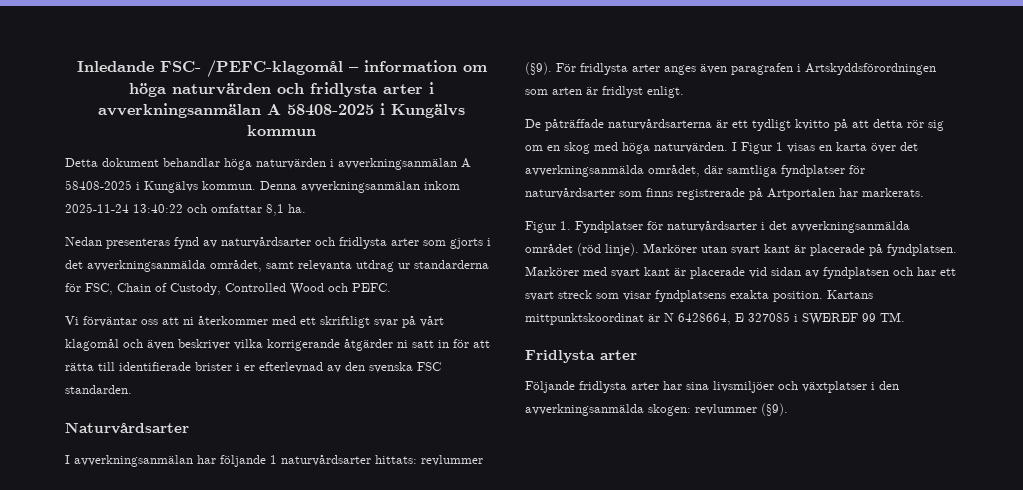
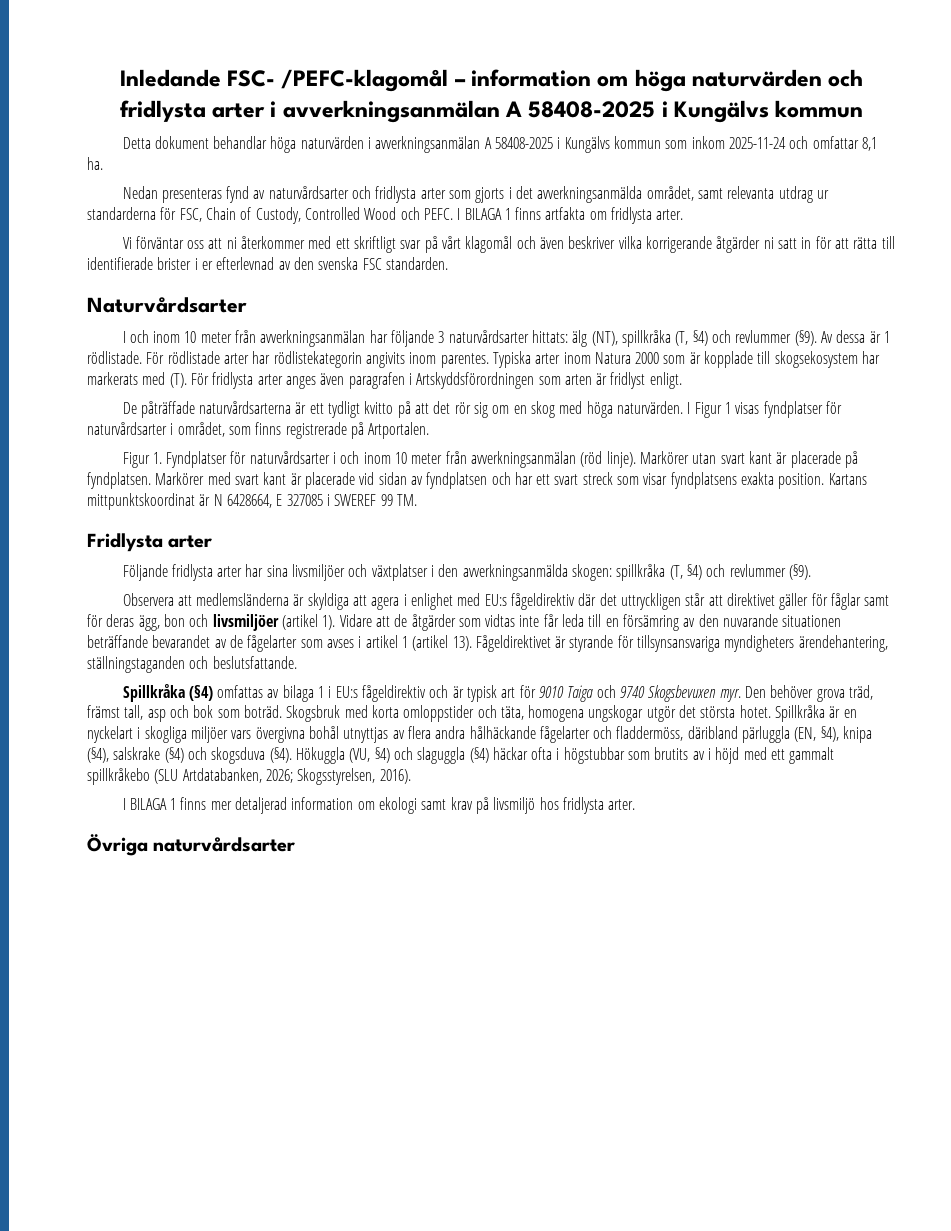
- Detta dokument behandlar höga naturvärden i avverkningsanmälan A 58408-2025 i Kungälvs kommun. Denna avverkningsanmälan inkom 2025-11-24 13:40:22 och omfattar 8,1 ha.
+ Detta dokument behandlar höga naturvärden i avverkningsanmälan A 58408-2025 i Kungälvs kommun som inkom 2025-11-24 och omfattar 8,1 ha.
+ I BILAGA 1 finns artfakta om fridlysta arter.
- I avverkningsanmälan har följande 1 naturvårdsarter hittats: revlummer (§9). För fridlysta arter anges även paragrafen i Artskyddsförordningen som arten är fridlyst enligt.
+ I och inom 10 meter från avverkningsanmälan har följande 3 naturvårdsarter hittats: älg (NT), spillkråka (T, §4) och revlummer (§9). Av dessa är 1 rödlistade. För rödlistade arter har rödlistekategorin angivits inom parentes. Typiska arter inom Natura 2000 som är kopplade till skogsekosystem har markerats med (T). För fridlysta arter anges även paragrafen i Artskyddsförordningen som arten är fridlyst enligt.
- De påträffade naturvårdsarterna är ett tydligt kvitto på att detta rör sig om en skog med höga naturvärden.
+ De påträffade naturvårdsarterna är ett tydligt kvitto på att det rör sig om en skog med höga naturvärden.
- I Figur 1 visas en karta över det avverkningsanmälda området, där samtliga fyndplatser för naturvårdsarter som finns registrerade på Artportalen har markerats.
+ I Figur 1 visas fyndplatser för naturvårdsarter i området, som finns registrerade på Artportalen.
- Figur 1. Fyndplatser för naturvårdsarter i det avverkningsanmälda området (röd linje).
+ Figur 1. Fyndplatser för naturvårdsarter i och inom 10 meter från avverkningsanmälan (röd linje).
- Följande fridlysta arter har sina livsmiljöer och växtplatser i den avverkningsanmälda skogen: revlummer (§9).
+ Följande fridlysta arter har sina livsmiljöer och växtplatser i den avverkningsanmälda skogen: spillkråka (T, §4) och revlummer (§9).
+ Observera att medlemsländerna är skyldiga att agera i enlighet med EU:s fågeldirektiv där det uttryckligen står att direktivet gäller för fåglar samt för deras ägg, bon och livsmiljöer (artikel 1). Vidare att de åtgärder som vidtas inte får leda till en försämring av den nuvarande situationen beträffande bevarandet av de fågelarter som avses i artikel 1 (artikel 13). Fågeldirektivet är styrande för tillsynsansvariga myndigheters ärendehantering, ställningstaganden och beslutsfattande.
+ Spillkråka (§4) omfattas av bilaga 1 i EU:s fågeldirektiv och är typisk art för 9010 Taiga och 9740 Skogsbevuxen myr. Den behöver grova träd, främst tall, asp och bok som boträd. Skogsbruk med korta omloppstider och täta, homogena ungskogar utgör det största hotet. Spillkråka är en nyckelart i skogliga miljöer vars övergivna bohål utnyttjas av flera andra hålhäckande fågelarter och fladdermöss, däribland pärluggla (EN, §4), knipa (§4), salskrake (§4) och skogsduva (§4). Hökuggla (VU, §4) och slaguggla (§4) häckar ofta i högstubbar som brutits av i höjd med ett gammalt spillkråkebo (SLU Artdatabanken, 2026; Skogsstyrelsen, 2016).
+ I BILAGA 1 finns mer detaljerad information om ekologi samt krav på livsmiljö hos fridlysta arter.
+ Övriga naturvårdsarter

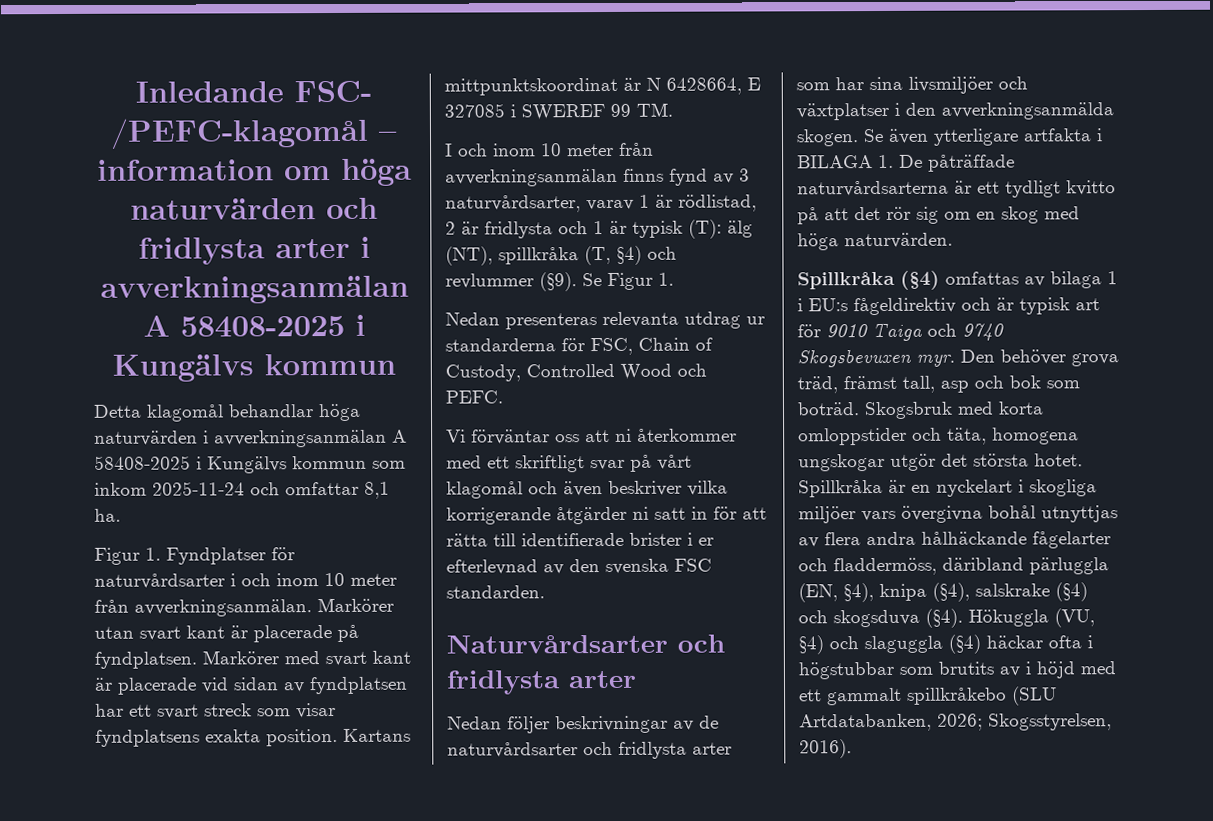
- Detta dokument behandlar höga naturvärden i avverkningsanmälan A 58408-2025 i Kungälvs kommun som inkom 2025-11-24 och omfattar 8,1 ha.
+ Detta klagomål behandlar höga naturvärden i avverkningsanmälan A 58408-2025 i Kungälvs kommun som inkom 2025-11-24 och omfattar 8,1 ha.
- Nedan presenteras fynd av naturvårdsarter och fridlysta arter som gjorts i det avverkningsanmälda området, samt relevanta utdrag ur standarderna för FSC, Chain of Custody, Controlled Wood och PEFC. I BILAGA 1 finns artfakta om fridlysta arter.
+ Figur 1. Fyndplatser för naturvårdsarter i och inom 10 meter från avverkningsanmälan. Markörer utan svart kant är placerade på fyndplatsen. Markörer med svart kant är placerade vid sidan av fyndplatsen har ett svart streck som visar fyndplatsens exakta position. Kartans mittpunktskoordinat är N 6428664, E 327085 i SWEREF 99 TM.
+ I och inom 10 meter från avverkningsanmälan finns fynd av 3 naturvårdsarter, varav 1 är rödlistad, 2 är fridlysta och 1 är typisk (T): älg (NT), spillkråka (T, §4) och revlummer (§9). Se Figur 1.
+ Nedan presenteras relevanta utdrag ur standarderna för FSC, Chain of Custody, Controlled Wood och PEFC.
- Naturvårdsarter
- I och inom 10 meter från avverkningsanmälan har följande 3 naturvårdsarter hittats: älg (NT), spillkråka (T, §4) och revlummer (§9). Av dessa är 1 rödlistade. För rödlistade arter har rödlistekategorin angivits inom parentes. Typiska arter inom Natura 2000 som är kopplade till skogsekosystem har markerats med (T). För fridlysta arter anges även paragrafen i Artskyddsförordningen som arten är fridlyst enligt.
- De påträffade naturvårdsarterna är ett tydligt kvitto på att det rör sig om en skog med höga naturvärden. I Figur 1 visas fyndplatser för naturvårdsarter i området, som finns registrerade på Artportalen.
- Figur 1. Fyndplatser för naturvårdsarter i och inom 10 meter från avverkningsanmälan (röd linje). Markörer utan svart kant är placerade på fyndplatsen. Markörer med svart kant är placerade vid sidan av fyndplatsen och har ett svart streck som visar fyndplatsens exakta position. Kartans mittpunktskoordinat är N 6428664, E 327085 i SWEREF 99 TM.
- Fridlysta arter
- Följande fridlysta arter har sina livsmiljöer och växtplatser i den avverkningsanmälda skogen: spillkråka (T, §4) och revlummer (§9).
- Observera att medlemsländerna är skyldiga att agera i enlighet med EU:s fågeldirektiv där det uttryckligen står att direktivet gäller för fåglar samt för deras ägg, bon och livsmiljöer (artikel 1). Vidare att de åtgärder som vidtas inte får leda till en försämring av den nuvarande situationen beträffande bevarandet av de fågelarter som avses i artikel 1 (artikel 13). Fågeldirektivet är styrande för tillsynsansvariga myndigheters ärendehantering, ställningstaganden och beslutsfattande.
+ Naturvårdsarter och fridlysta arter
+ Nedan följer beskrivningar av de naturvårdsarter och fridlysta arter som har sina livsmiljöer och växtplatser i den avverkningsanmälda skogen. Se även ytterligare artfakta i BILAGA 1. De påträffade naturvårdsarterna är ett tydligt kvitto på att det rör sig om en skog med höga naturvärden.
- I BILAGA 1 finns mer detaljerad information om ekologi samt krav på livsmiljö hos fridlysta arter.
- Övriga naturvårdsarter

